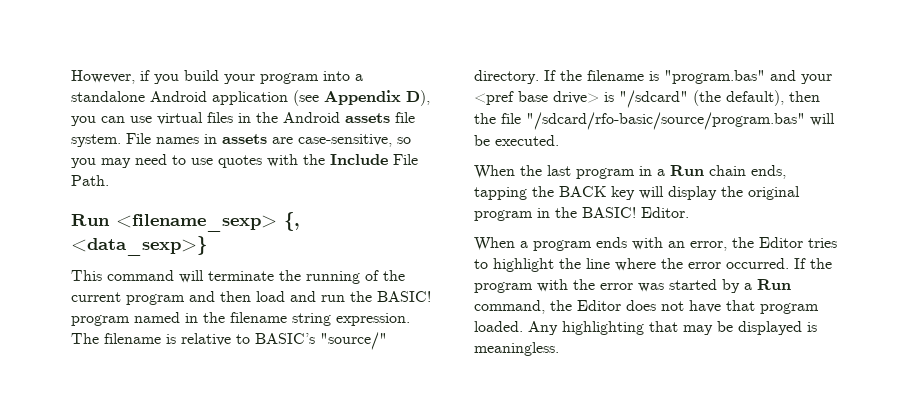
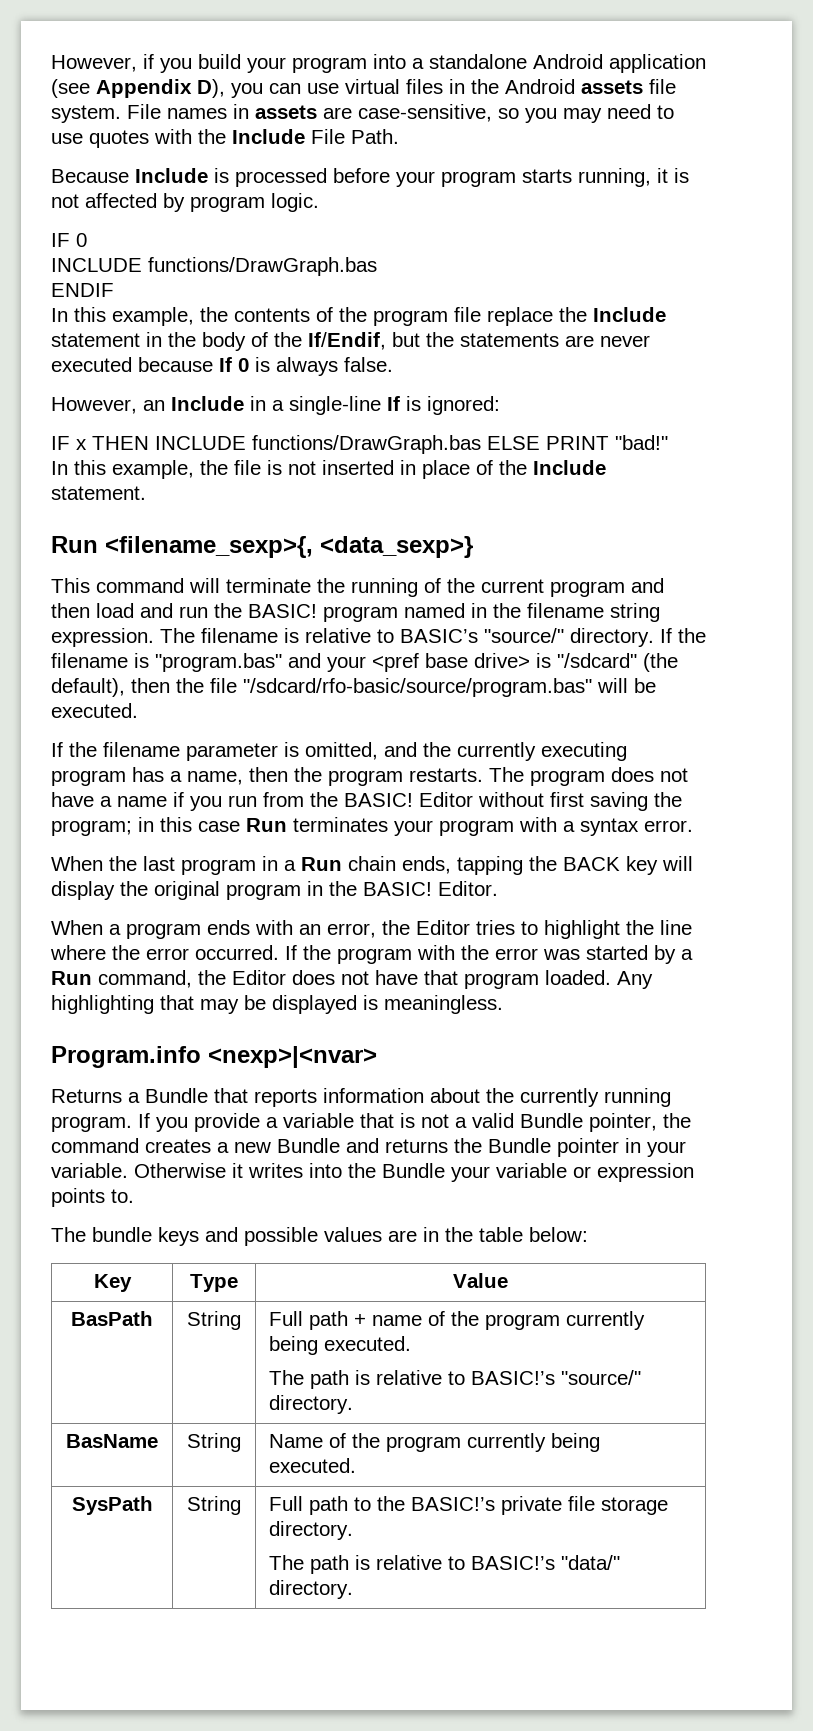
- Run <filename_sexp> {, <data_sexp>}
+ Because Include is processed before your program starts running, it is not affected by program logic.
+ IF 0
+ INCLUDE functions/DrawGraph.bas
+ ENDIF
+ In this example, the contents of the program file replace the Include statement in the body of the If/Endif, but the statements are never executed because If 0 is always false.
+ However, an Include in a single-line If is ignored:
+ IF x THEN INCLUDE functions/DrawGraph.bas ELSE PRINT "bad!"
+ In this example, the file is not inserted in place of the Include statement.
+ Run <filename_sexp>{, <data_sexp>}
+ If the filename parameter is omitted, and the currently executing program has a name, then the program restarts. The program does not have a name if you run from the BASIC! Editor without first saving the program; in this case Run terminates your program with a syntax error.
+ Program.info <nexp>|<nvar>
+ Returns a Bundle that reports information about the currently running program. If you provide a variable that is not a valid Bundle pointer, the command creates a new Bundle and returns the Bundle pointer in your variable. Otherwise it writes into the Bundle your variable or expression points to.
+ The bundle keys and possible values are in the table below:
+ Key | Type | Value
+ BasPath | String | Full path + name of the program currently being executed.
+ The path is relative to BASIC!’s "source/" directory.
+ BasName | String | Name of the program currently being executed.
+ SysPath | String | Full path to the BASIC!’s private file storage directory.
+ The path is relative to BASIC!’s "data/" directory.

